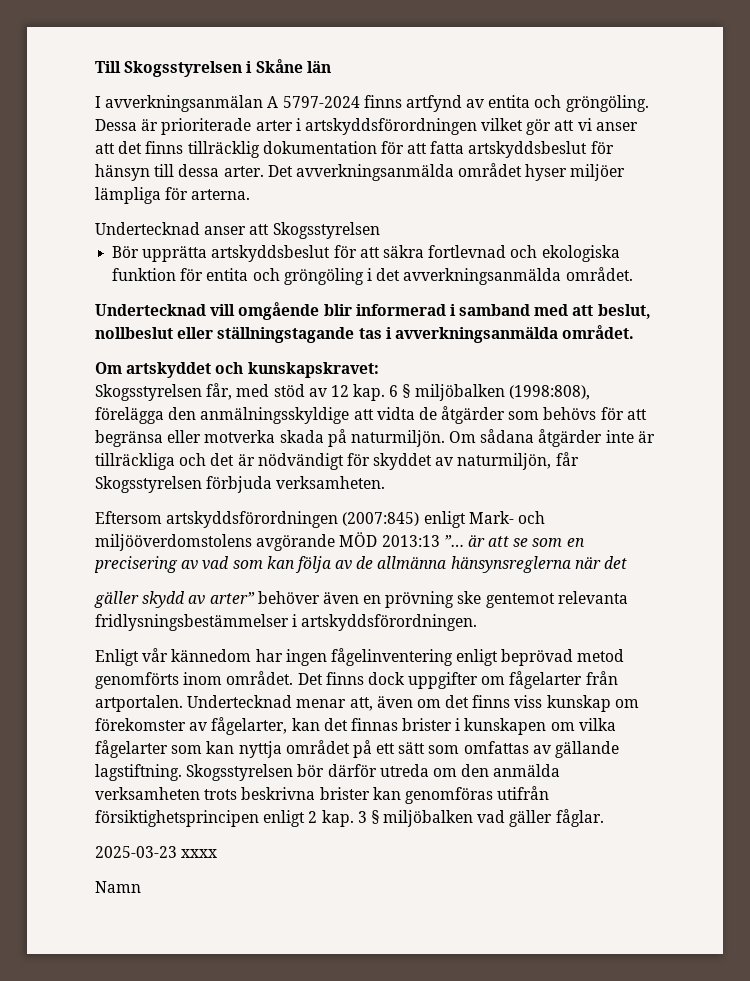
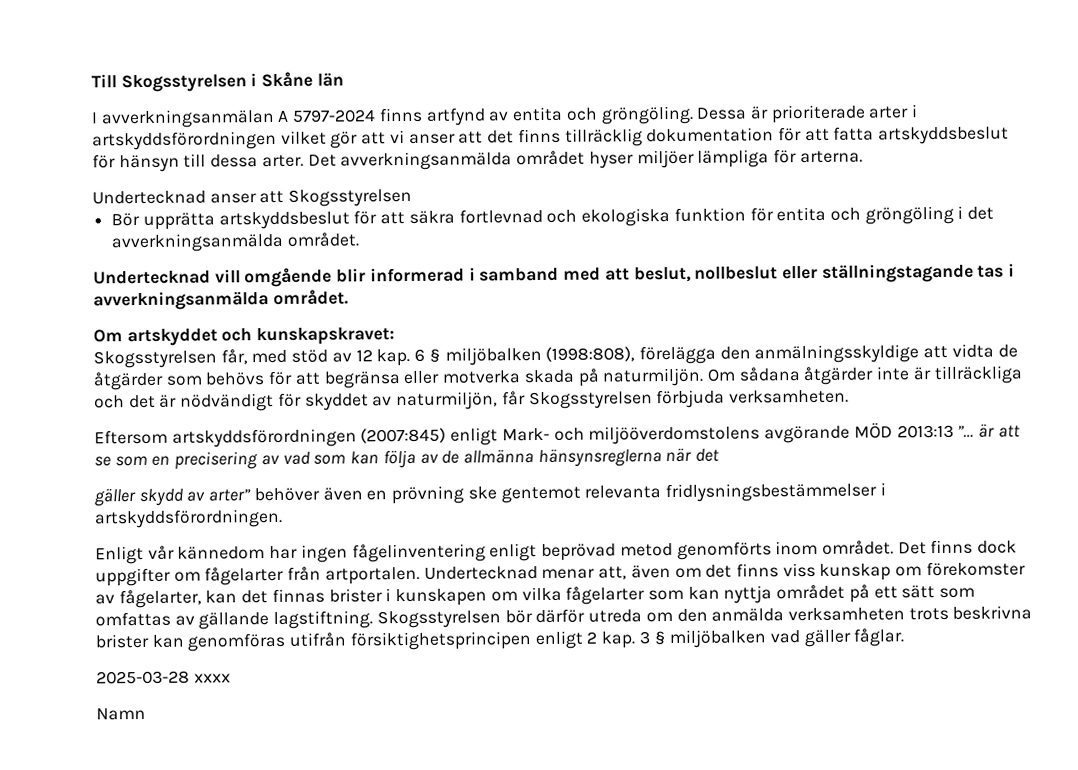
- 2025-03-23 xxxx
+ 2025-03-28 xxxx

